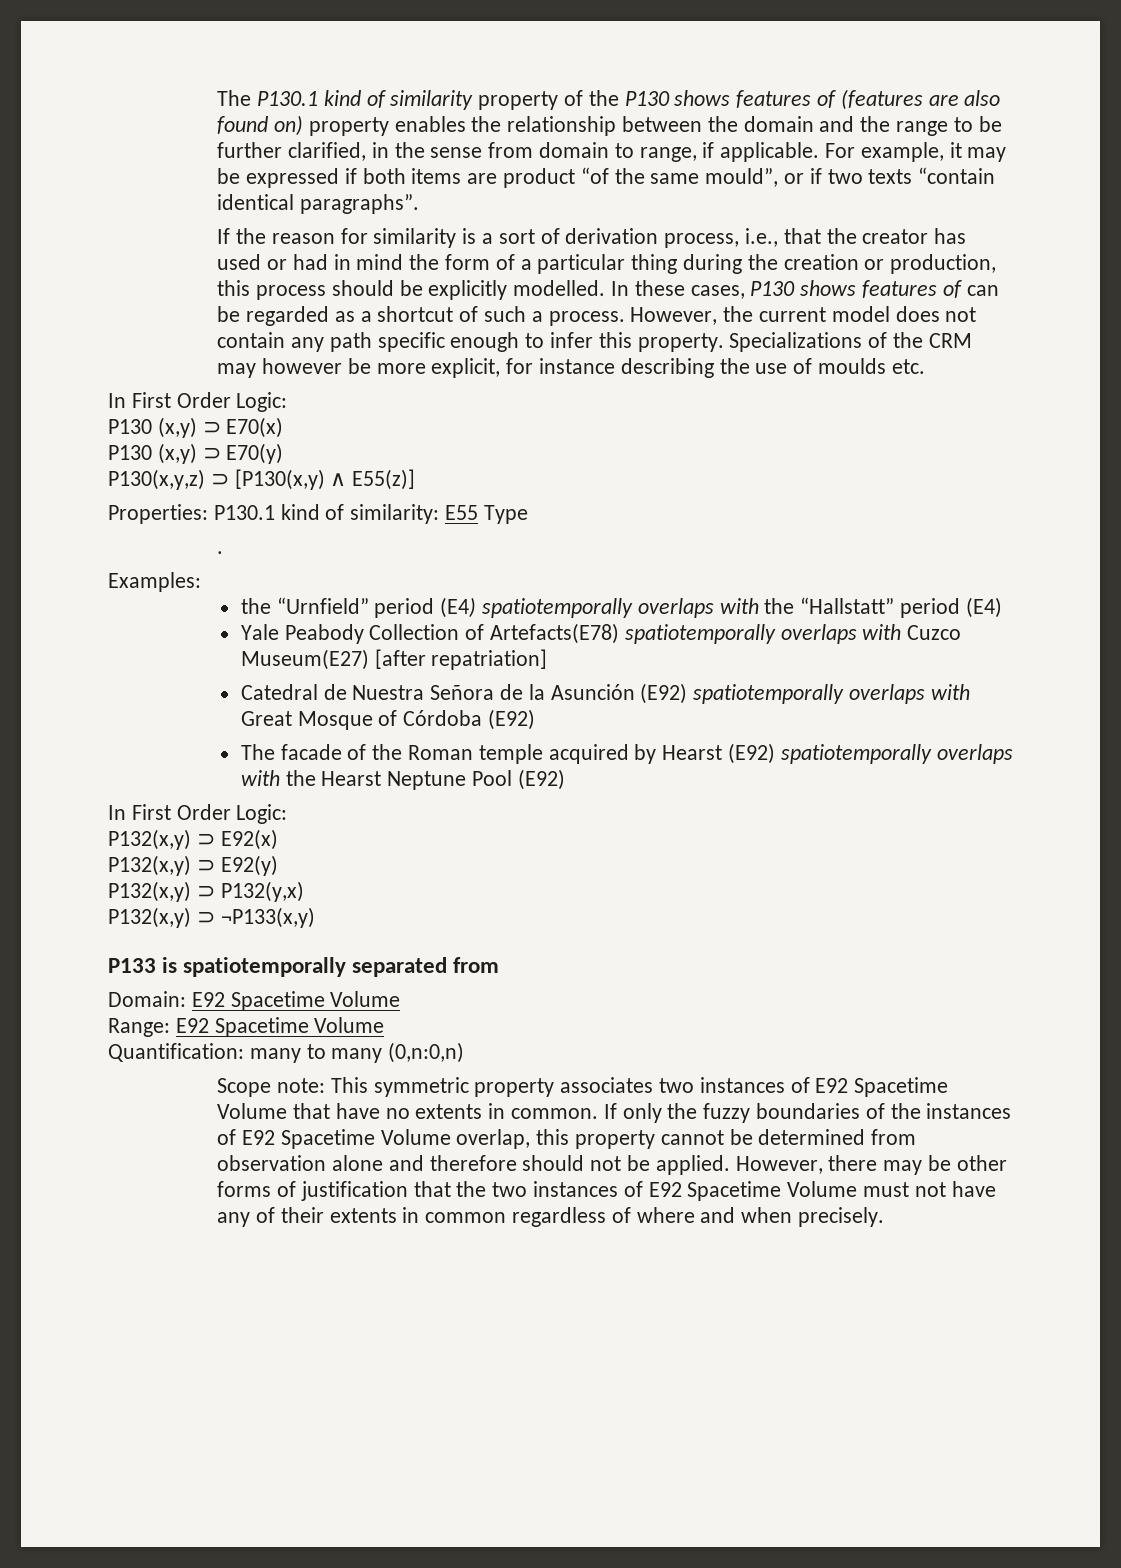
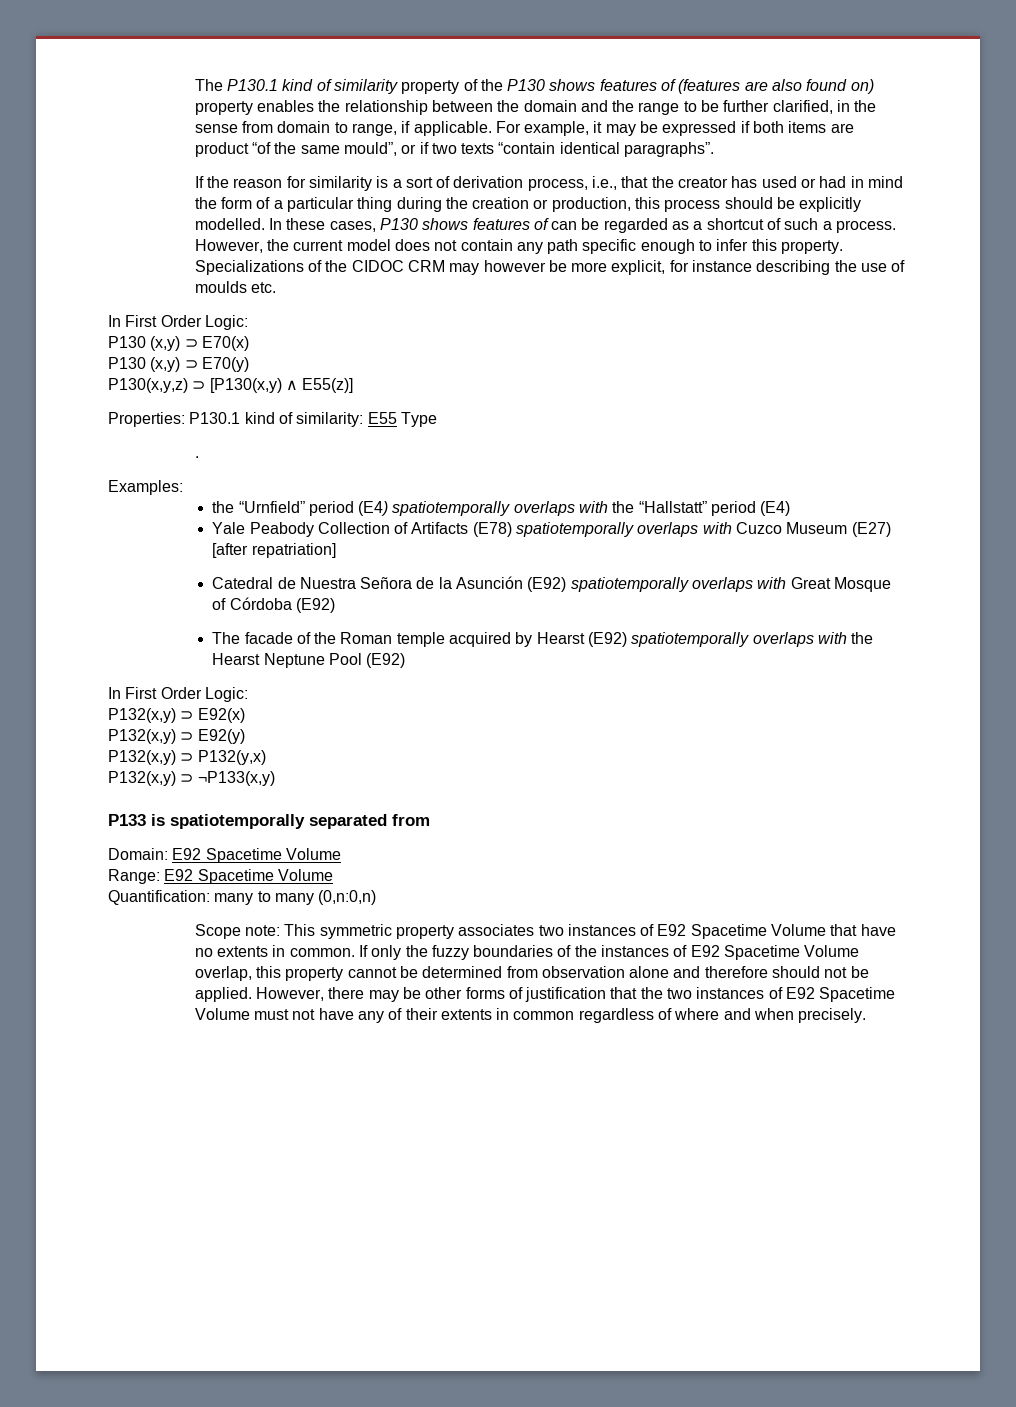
- Specializations of the CRM may however be more explicit, for instance describing the use of moulds etc.
+ Specializations of the CIDOC CRM may however be more explicit, for instance describing the use of moulds etc.
- Yale Peabody Collection of Artefacts(E78) spatiotemporally overlaps with Cuzco Museum(E27) [after repatriation]
+ Yale Peabody Collection of Artifacts (E78) spatiotemporally overlaps with Cuzco Museum (E27) [after repatriation]

